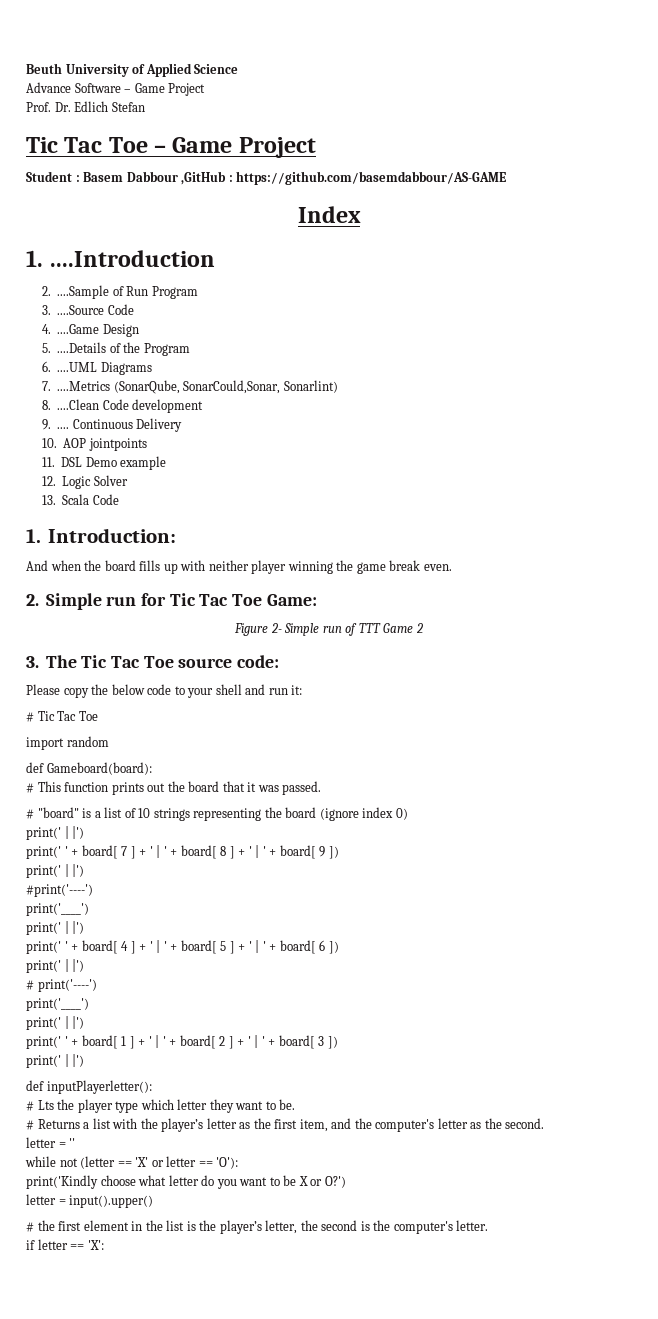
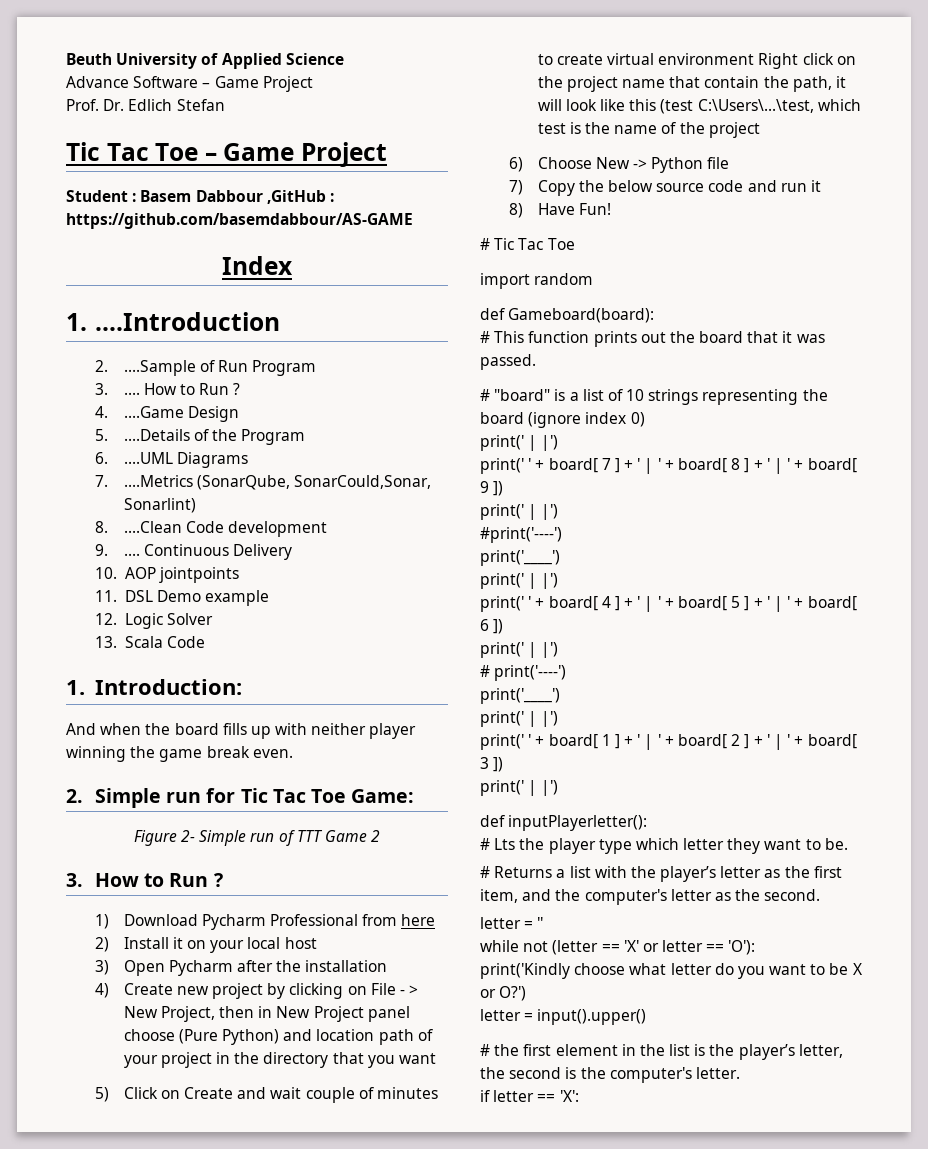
- 3. ....Source Code
+ 3. .... How to Run ?
- 3. The Tic Tac Toe source code:
- Please copy the below code to your shell and run it:
+ 3. How to Run ?
+ 1) Download Pycharm Professional from here
+ 2) Install it on your local host
+ 3) Open Pycharm after the installation
+ 4) Create new project by clicking on File - > New Project, then in New Project panel choose (Pure Python) and location path of your project in the directory that you want
+ 5) Click on Create and wait couple of minutes to create virtual environment Right click on the project name that contain the path, it will look like this (test C:\Users\...\test, which test is the name of the project
+ 6) Choose New -> Python file
+ 7) Copy the below source code and run it
+ 8) Have Fun!

